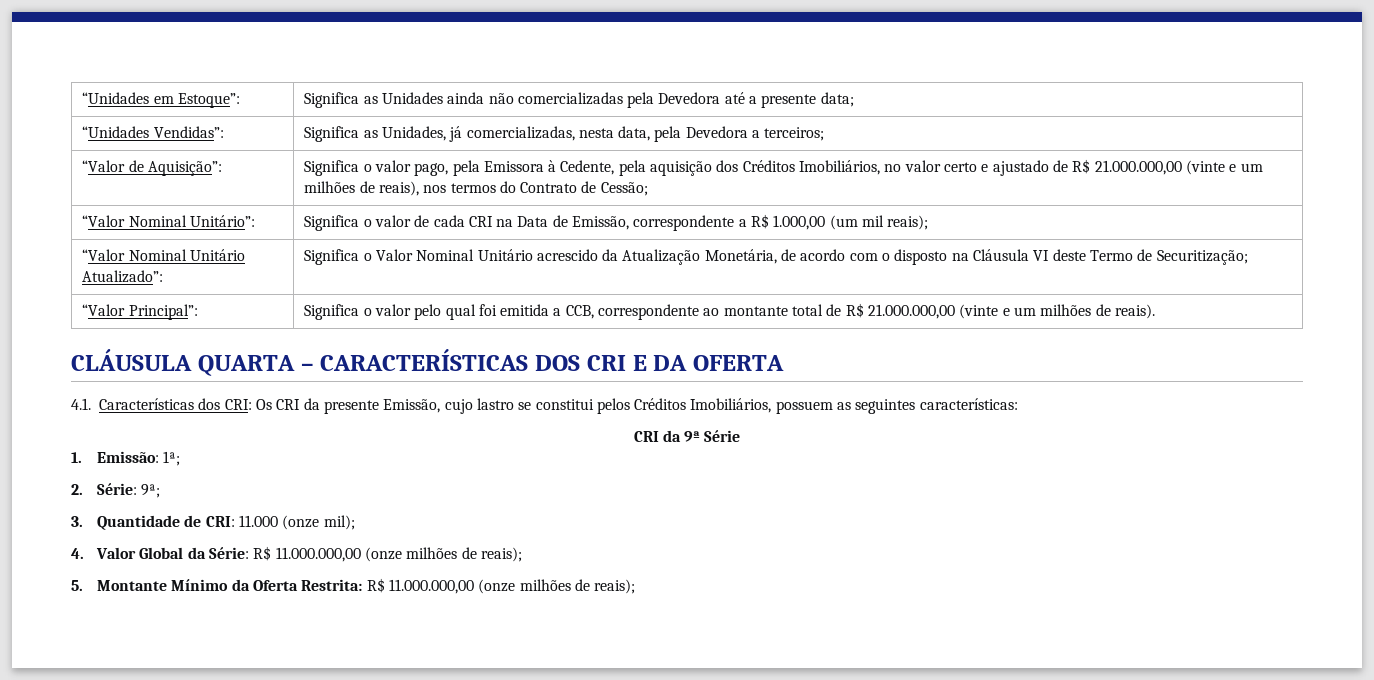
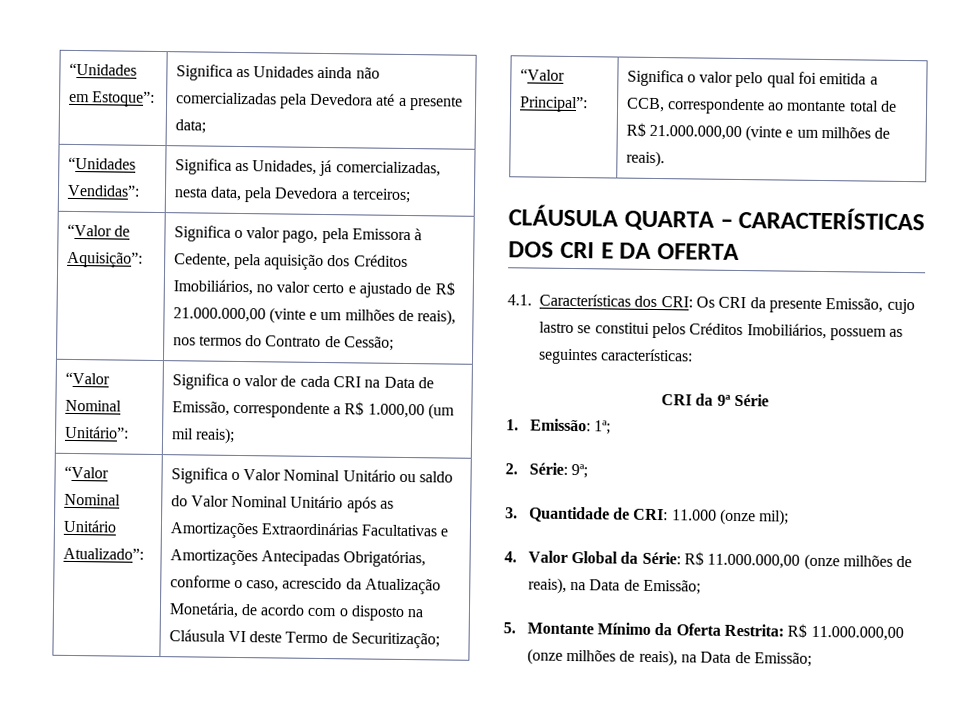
- Significa o Valor Nominal Unitário acrescido da Atualização Monetária, de acordo com o disposto na Cláusula VI deste Termo de Securitização;
+ Significa o Valor Nominal Unitário ou saldo do Valor Nominal Unitário após as Amortizações Extraordinárias Facultativas e Amortizações Antecipadas Obrigatórias, conforme o caso, acrescido da Atualização Monetária, de acordo com o disposto na Cláusula VI deste Termo de Securitização;
- 4. Valor Global da Série: R$ 11.000.000,00 (onze milhões de reais);
+ 4. Valor Global da Série: R$ 11.000.000,00 (onze milhões de reais), na Data de Emissão;
- 5. Montante Mínimo da Oferta Restrita: R$ 11.000.000,00 (onze milhões de reais);
+ 5. Montante Mínimo da Oferta Restrita: R$ 11.000.000,00 (onze milhões de reais), na Data de Emissão;

